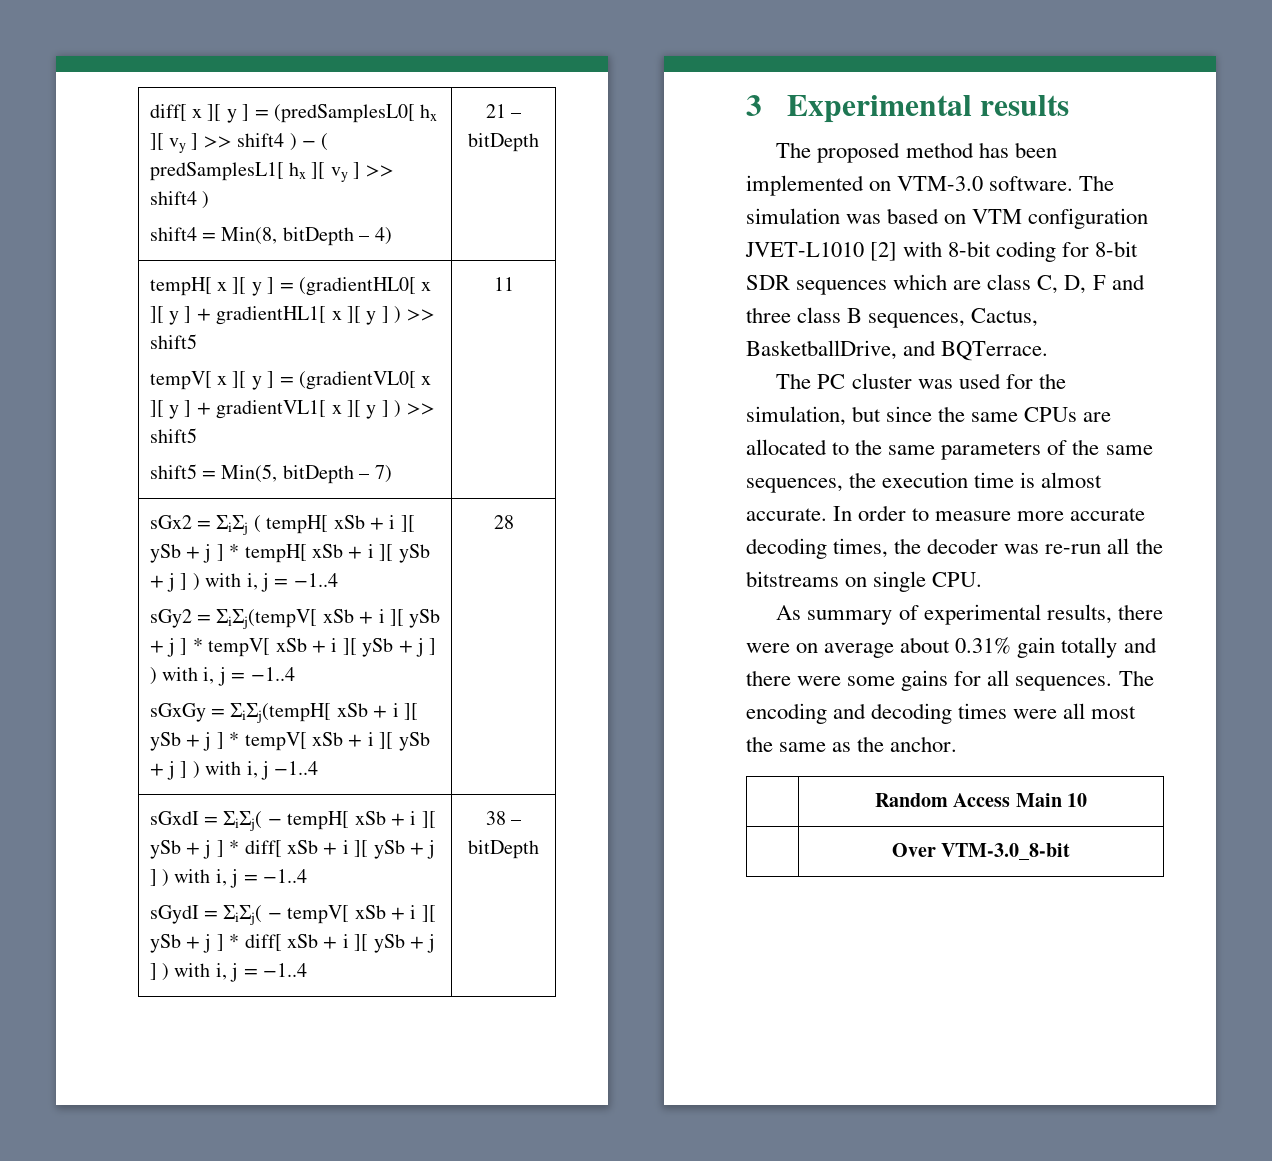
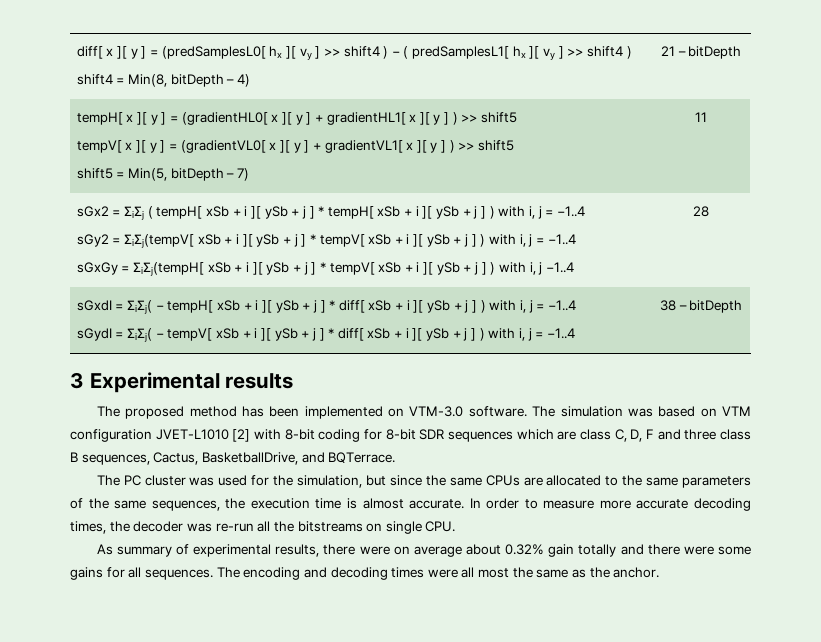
- As summary of experimental results, there were on average about 0.31% gain totally and there were some gains for all sequences.
+ As summary of experimental results, there were on average about 0.32% gain totally and there were some gains for all sequences.
- | Random Access Main 10
- | Over VTM-3.0_8-bit

